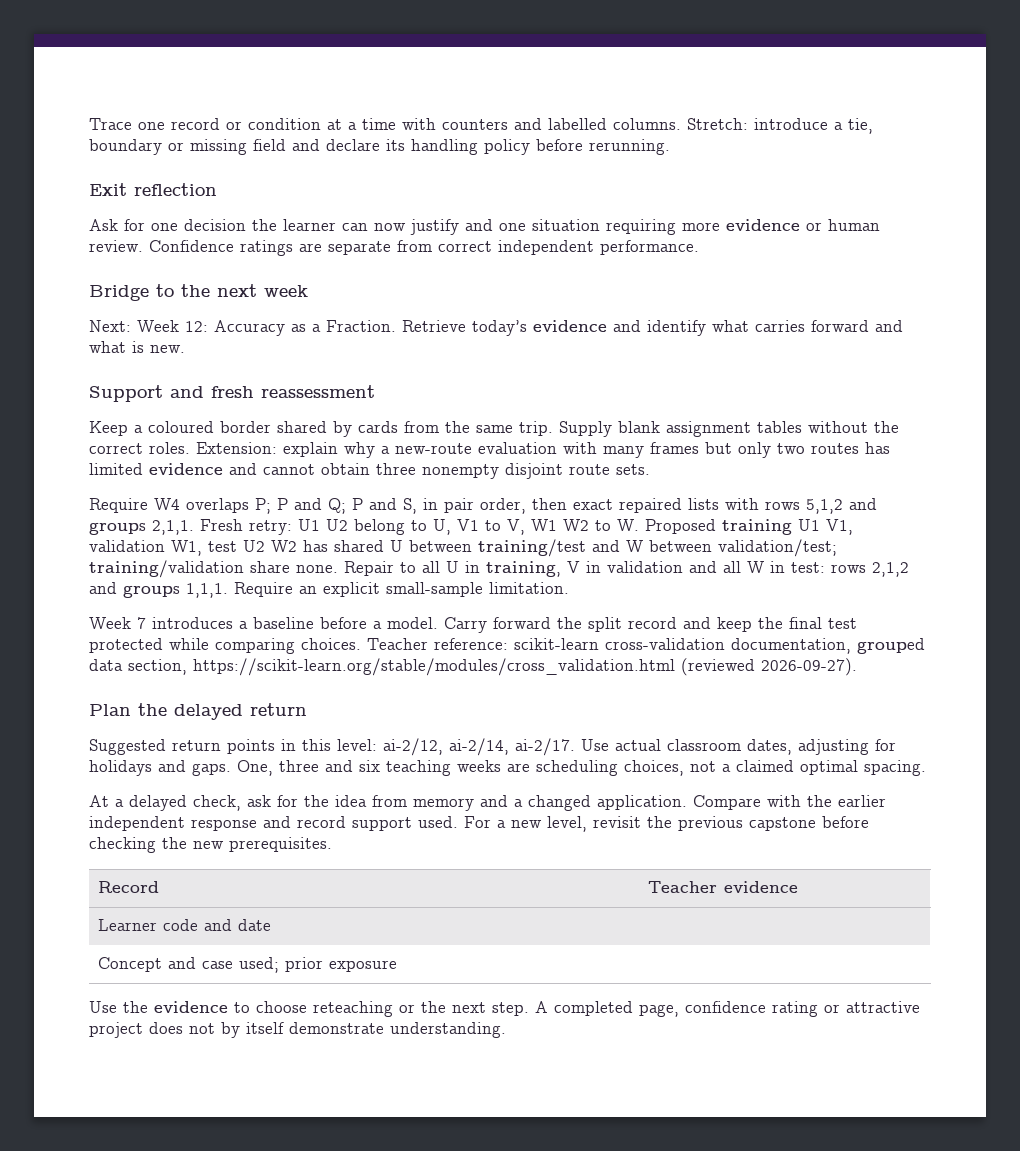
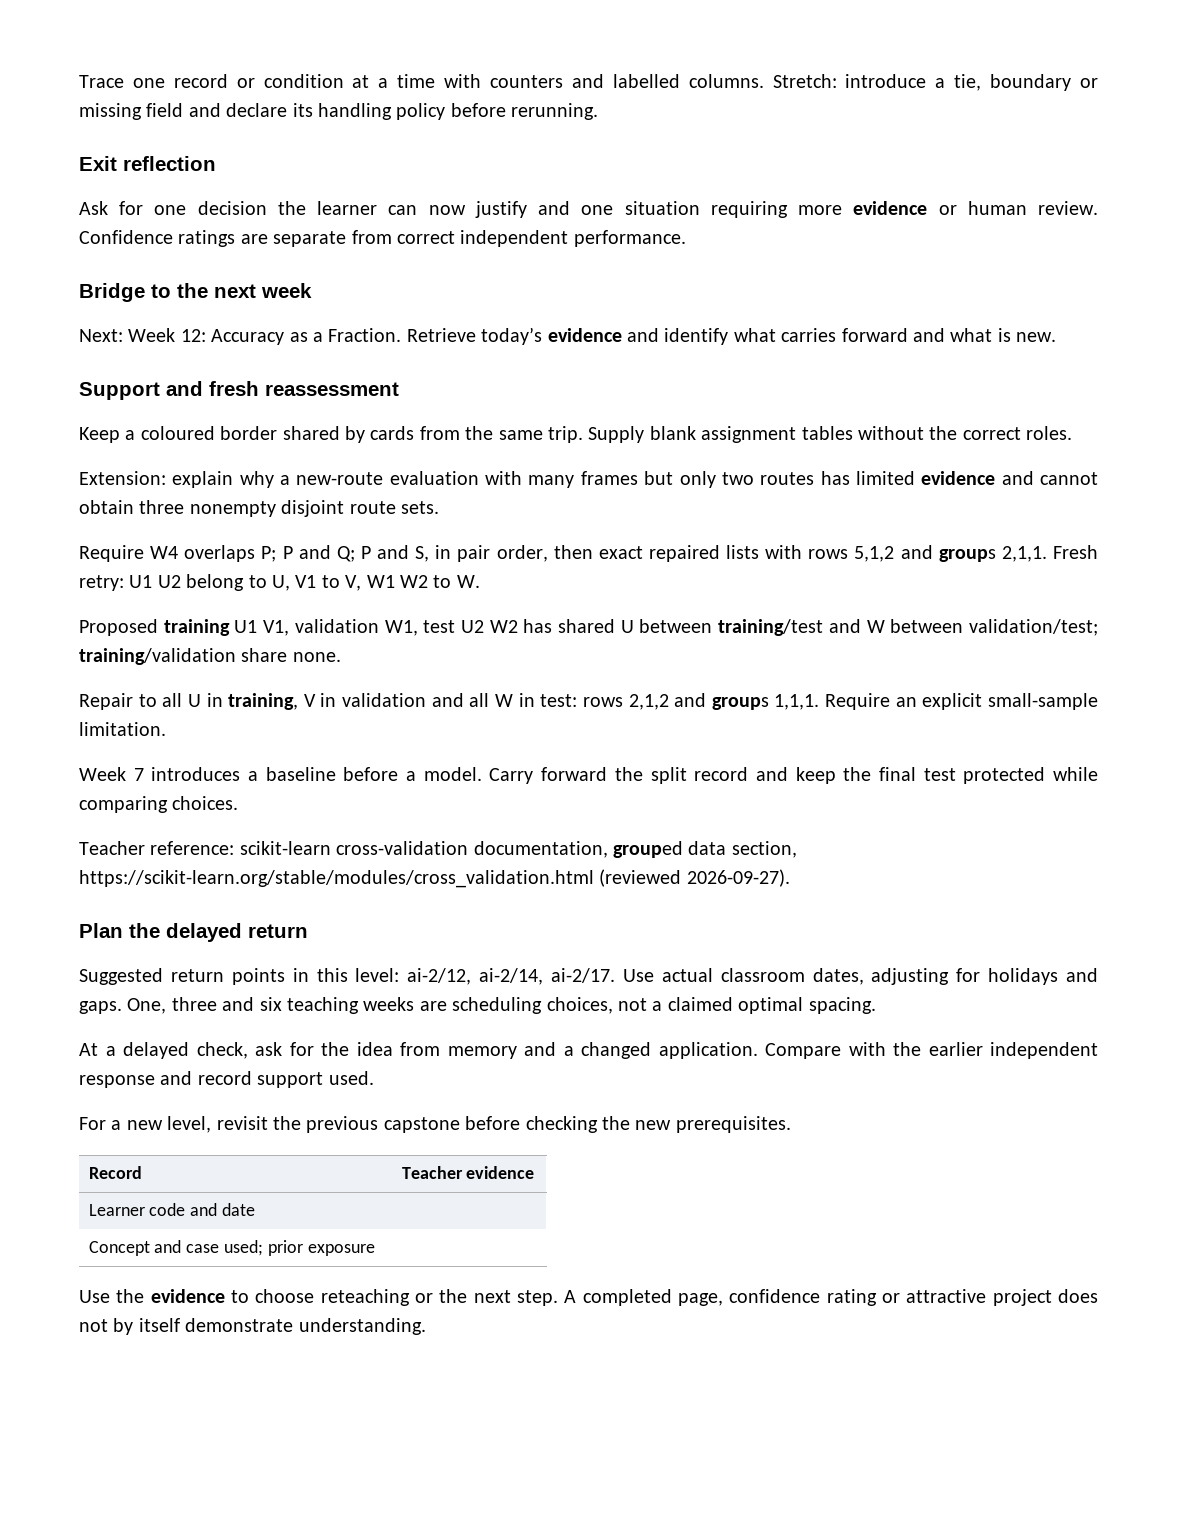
- Supply blank assignment tables without the correct roles. Extension: explain why a new-route evaluation with many frames but only two routes has limited evidence and cannot obtain three nonempty disjoint route sets.
+ Supply blank assignment tables without the correct roles.
+ Extension: explain why a new-route evaluation with many frames but only two routes has limited evidence and cannot obtain three nonempty disjoint route sets.
- Fresh retry: U1 U2 belong to U, V1 to V, W1 W2 to W. Proposed training U1 V1, validation W1, test U2 W2 has shared U between training/test and W between validation/test; training/validation share none. Repair to all U in training, V in validation and all W in test: rows 2,1,2 and groups 1,1,1.
+ Fresh retry: U1 U2 belong to U, V1 to V, W1 W2 to W.
+ Proposed training U1 V1, validation W1, test U2 W2 has shared U between training/test and W between validation/test; training/validation share none.
+ Repair to all U in training, V in validation and all W in test: rows 2,1,2 and groups 1,1,1.
- Carry forward the split record and keep the final test protected while comparing choices. Teacher reference: scikit-learn cross-validation documentation, grouped data section, https://scikit-learn.org/stable/modules/cross_validation.html (reviewed 2026-09-27).
+ Carry forward the split record and keep the final test protected while comparing choices.
+ Teacher reference: scikit-learn cross-validation documentation, grouped data section, https://scikit-learn.org/stable/modules/cross_validation.html (reviewed 2026-09-27).
- Compare with the earlier independent response and record support used. For a new level, revisit the previous capstone before checking the new prerequisites.
+ Compare with the earlier independent response and record support used.
+ For a new level, revisit the previous capstone before checking the new prerequisites.

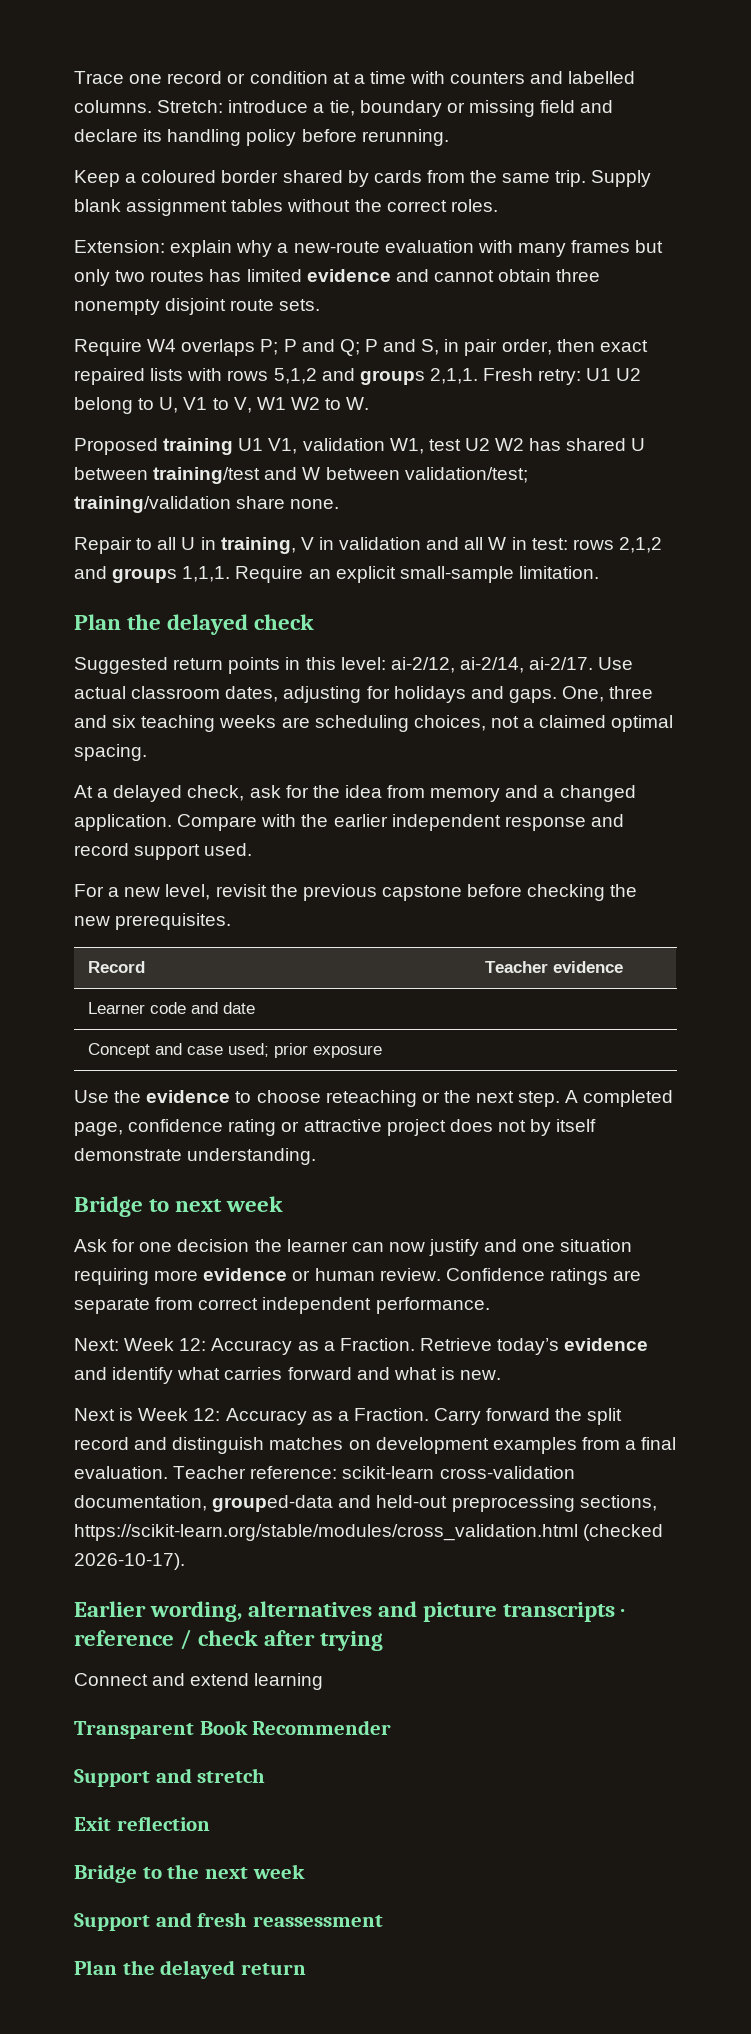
- Exit reflection
- Ask for one decision the learner can now justify and one situation requiring more evidence or human review. Confidence ratings are separate from correct independent performance.
- Bridge to the next week
- Next: Week 12: Accuracy as a Fraction. Retrieve today’s evidence and identify what carries forward and what is new.
- Support and fresh reassessment
- Week 7 introduces a baseline before a model. Carry forward the split record and keep the final test protected while comparing choices.
- Teacher reference: scikit-learn cross-validation documentation, grouped data section, https://scikit-learn.org/stable/modules/cross_validation.html (reviewed 2026-09-27).
- Plan the delayed return
+ Plan the delayed check
+ Bridge to next week
+ Ask for one decision the learner can now justify and one situation requiring more evidence or human review. Confidence ratings are separate from correct independent performance.
+ Next: Week 12: Accuracy as a Fraction. Retrieve today’s evidence and identify what carries forward and what is new.
+ Next is Week 12: Accuracy as a Fraction. Carry forward the split record and distinguish matches on development examples from a final evaluation. Teacher reference: scikit-learn cross-validation documentation, grouped-data and held-out preprocessing sections, https://scikit-learn.org/stable/modules/cross_validation.html (checked 2026-10-17).
+ Earlier wording, alternatives and picture transcripts · reference / check after trying
+ Connect and extend learning
+ Transparent Book Recommender
+ Support and stretch
+ Exit reflection
+ Bridge to the next week
+ Support and fresh reassessment
+ Plan the delayed return

